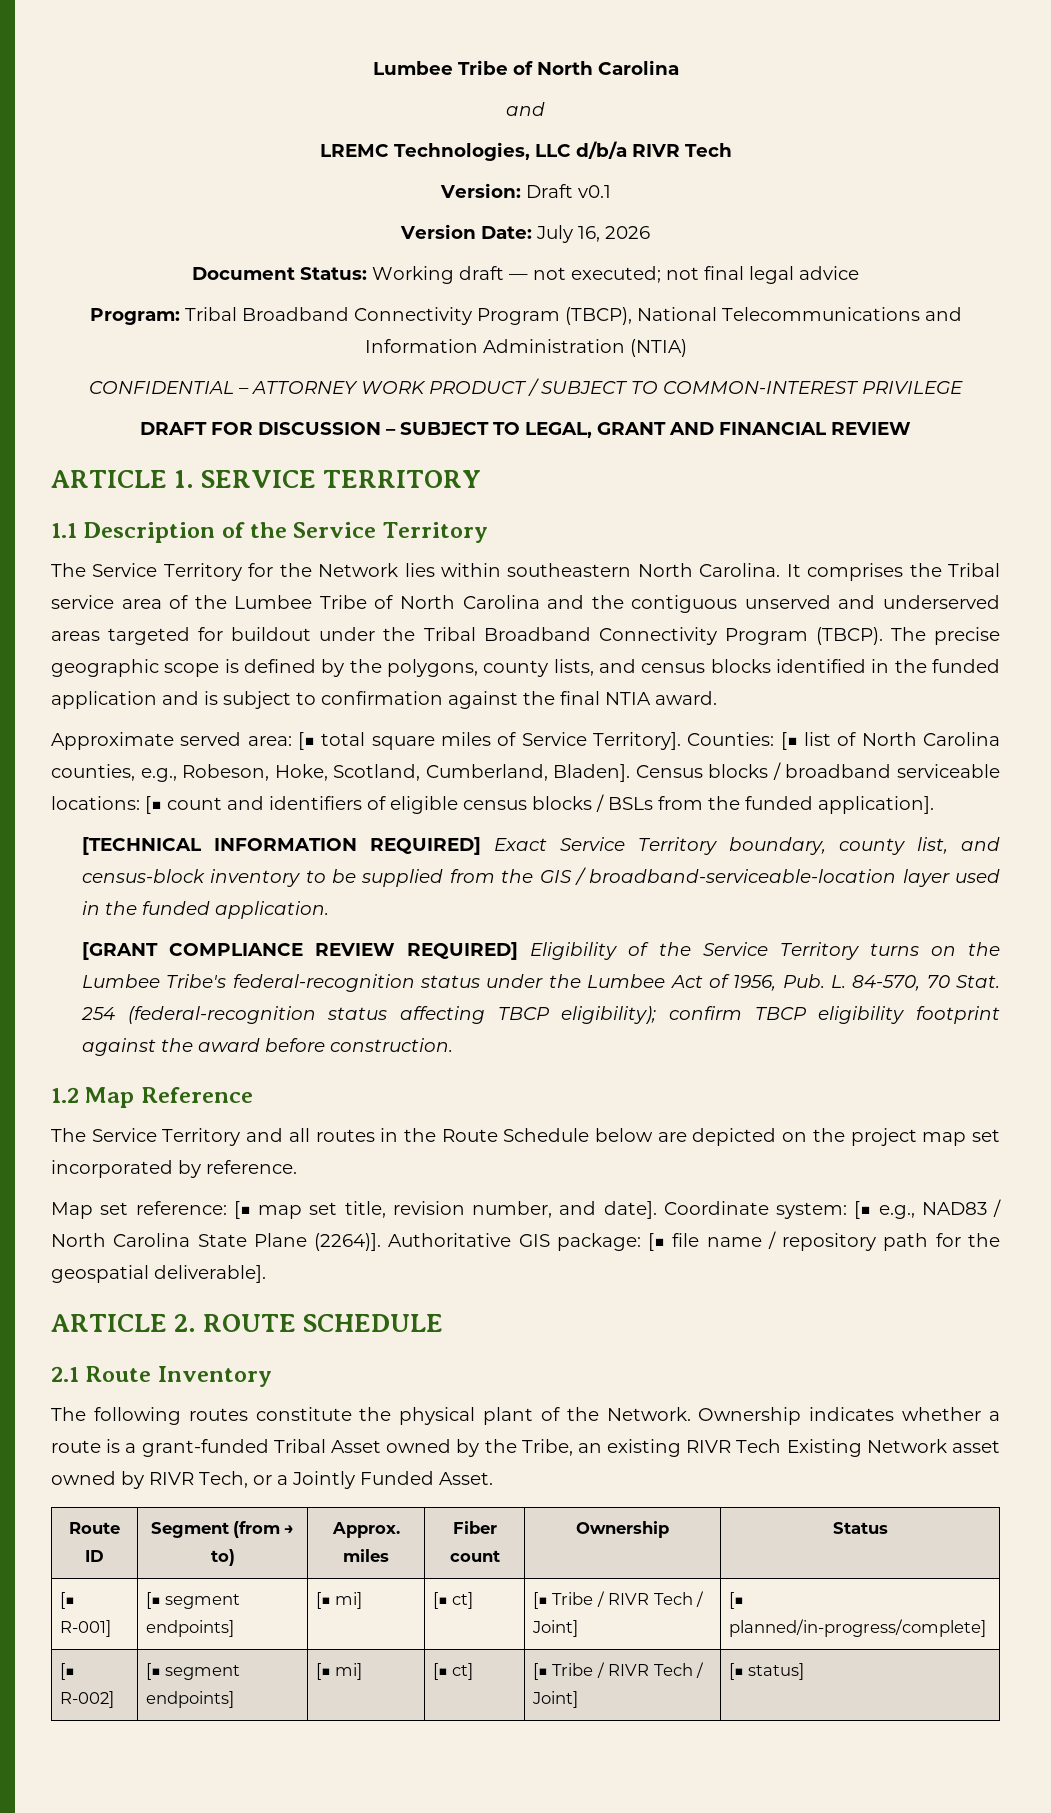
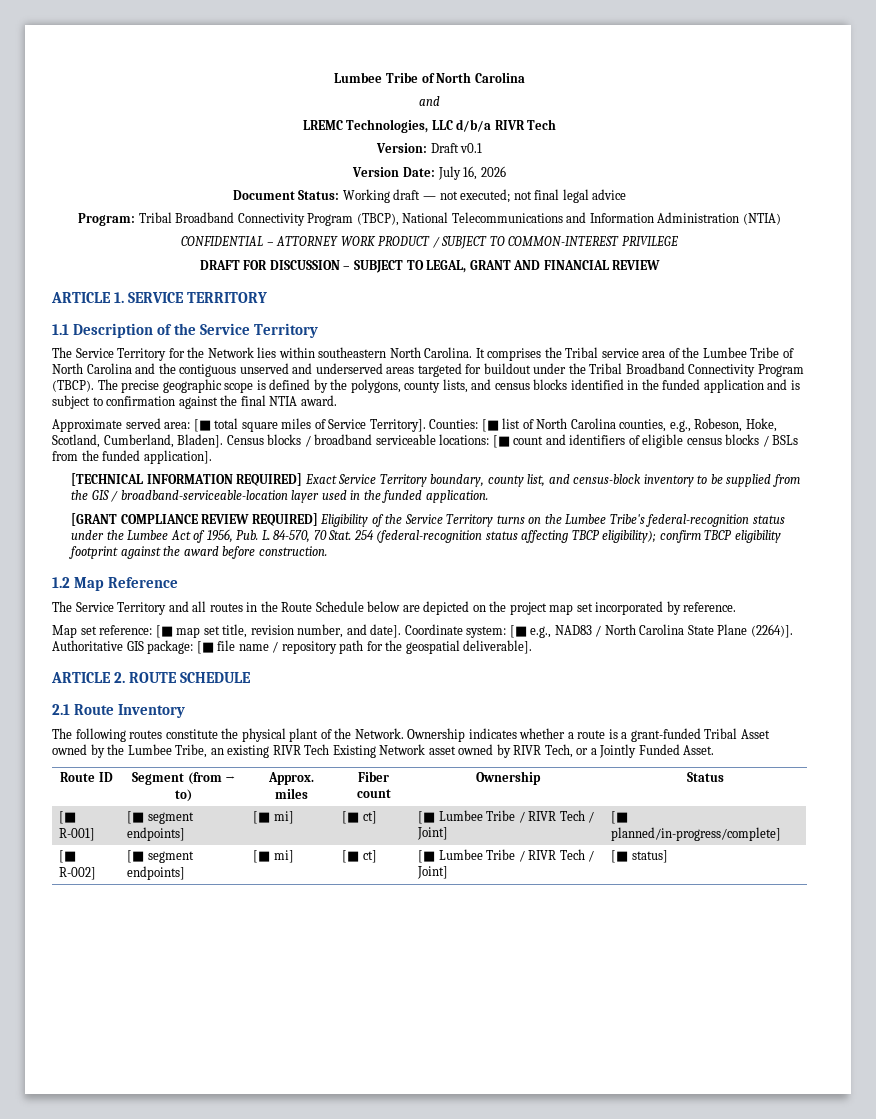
- Ownership indicates whether a route is a grant-funded Tribal Asset owned by the Tribe, an existing RIVR Tech Existing Network asset owned by RIVR Tech, or a Jointly Funded Asset.
+ Ownership indicates whether a route is a grant-funded Tribal Asset owned by the Lumbee Tribe, an existing RIVR Tech Existing Network asset owned by RIVR Tech, or a Jointly Funded Asset.
- [■ R-001] | [■ segment endpoints] | [■ mi] | [■ ct] | [■ Tribe / RIVR Tech / Joint] | [■ planned/in-progress/complete]
+ [■ R-001] | [■ segment endpoints] | [■ mi] | [■ ct] | [■ Lumbee Tribe / RIVR Tech / Joint] | [■ planned/in-progress/complete]
- [■ R-002] | [■ segment endpoints] | [■ mi] | [■ ct] | [■ Tribe / RIVR Tech / Joint] | [■ status]
+ [■ R-002] | [■ segment endpoints] | [■ mi] | [■ ct] | [■ Lumbee Tribe / RIVR Tech / Joint] | [■ status]

